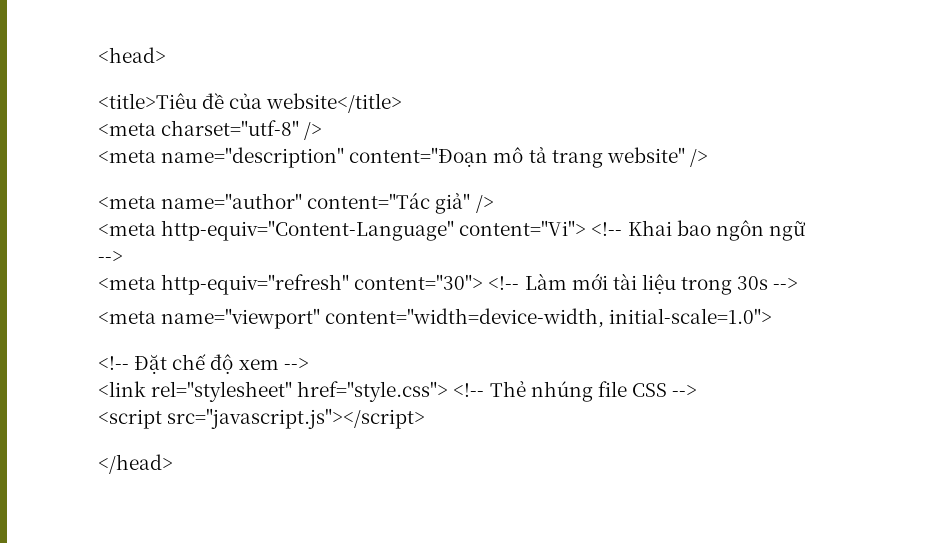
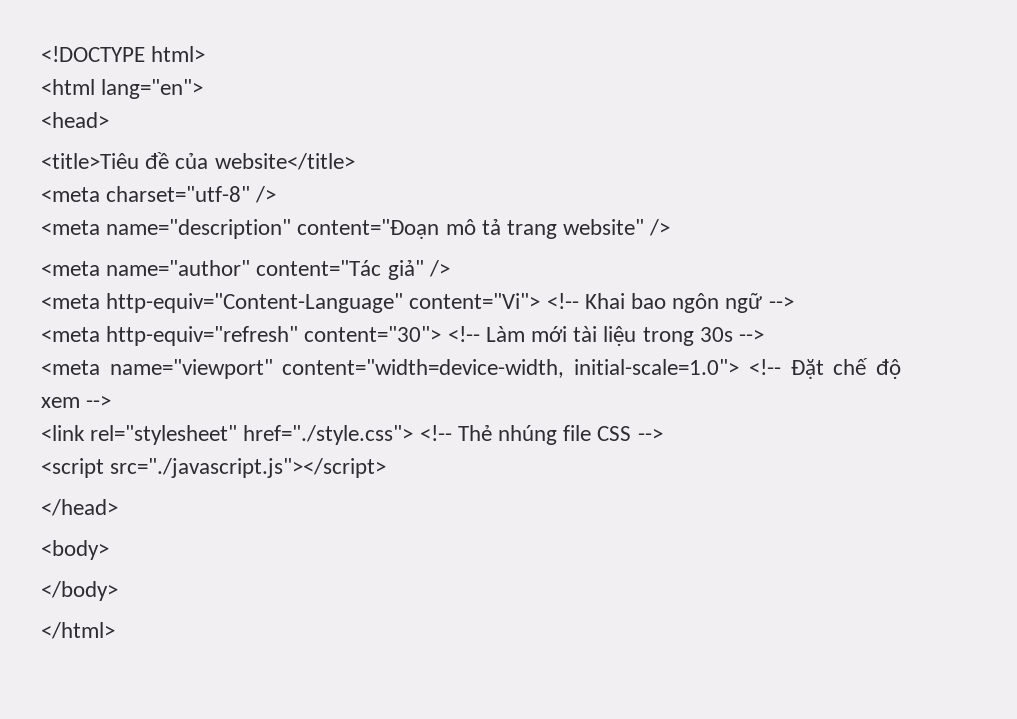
+ <!DOCTYPE html>
+ <html lang="en">
- <meta name="viewport" content="width=device-width, initial-scale=1.0">
- <!-- Đặt chế độ xem -->
+ <meta name="viewport" content="width=device-width, initial-scale=1.0"> <!-- Đặt chế độ xem -->
- <link rel="stylesheet" href="style.css"> <!-- Thẻ nhúng file CSS -->
+ <link rel="stylesheet" href="./style.css"> <!-- Thẻ nhúng file CSS -->
- <script src="javascript.js"></script>
+ <script src="./javascript.js"></script>
+ <body>
+ </body>
+ </html>

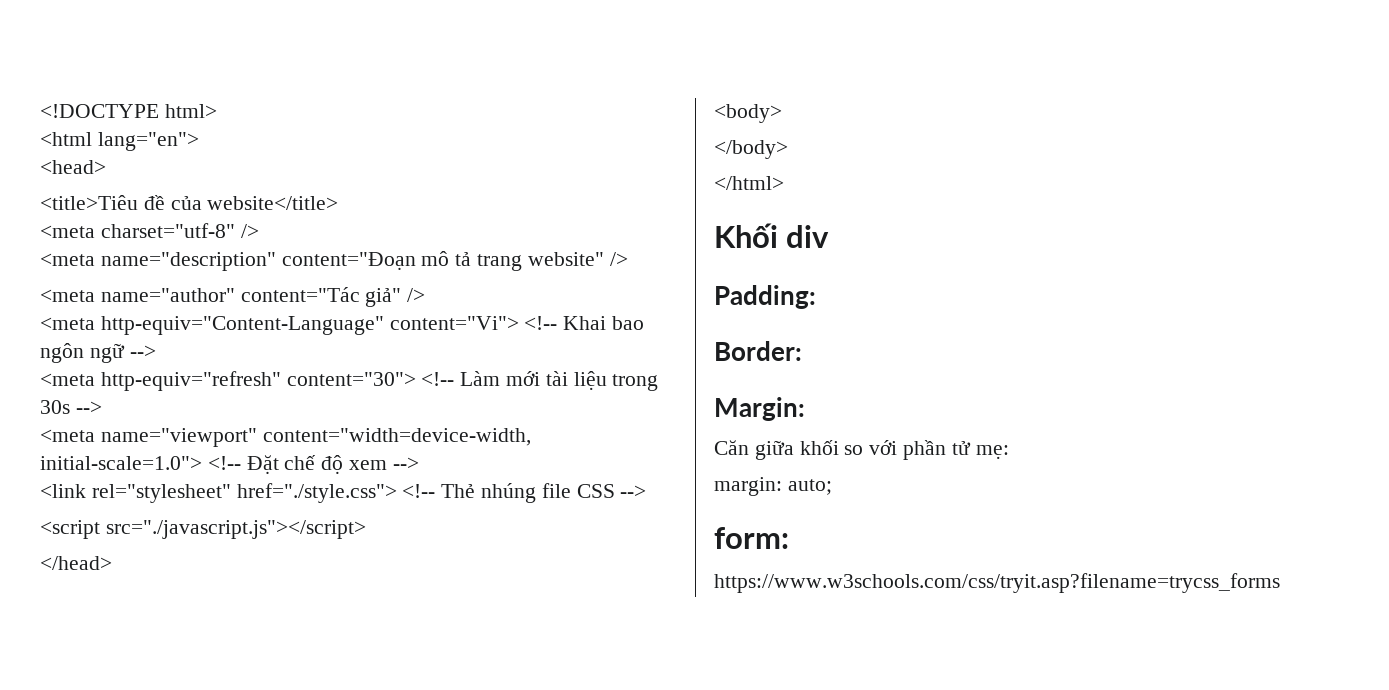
+ Khối div
+ Padding:
+ Border:
+ Margin:
+ Căn giữa khối so với phần tử mẹ:
+ margin: auto;
+ form:
+ https://www.w3schools.com/css/tryit.asp?filename=trycss_forms

